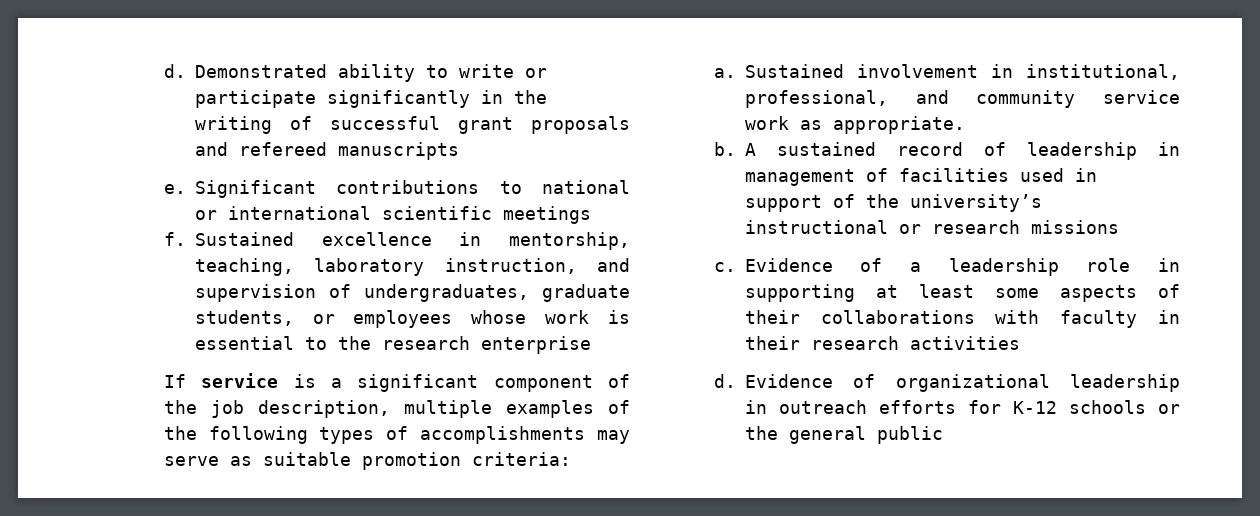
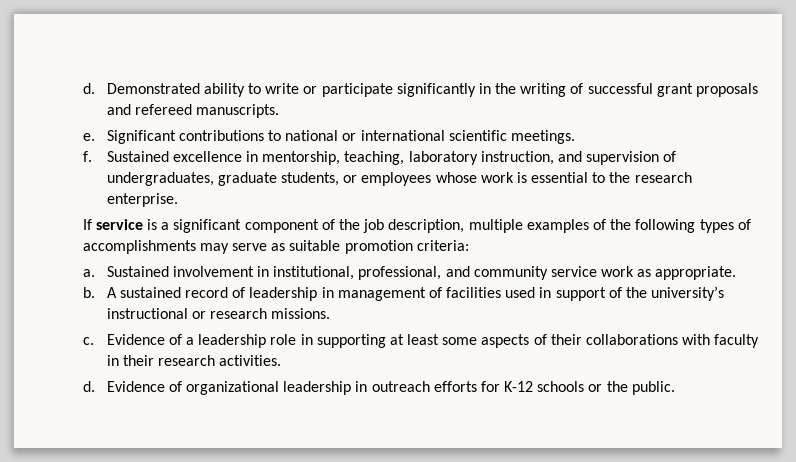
- Demonstrated ability to write or participate significantly in the writing of successful grant proposals and refereed manuscripts
+ Demonstrated ability to write or participate significantly in the writing of successful grant proposals and refereed manuscripts.
- Significant contributions to national or international scientific meetings
+ Significant contributions to national or international scientific meetings.
- Sustained excellence in mentorship, teaching, laboratory instruction, and supervision of undergraduates, graduate students, or employees whose work is essential to the research enterprise
+ Sustained excellence in mentorship, teaching, laboratory instruction, and supervision of undergraduates, graduate students, or employees whose work is essential to the research enterprise.
- A sustained record of leadership in management of facilities used in support of the university’s instructional or research missions
+ A sustained record of leadership in management of facilities used in support of the university’s instructional or research missions.
- Evidence of a leadership role in supporting at least some aspects of their collaborations with faculty in their research activities
+ Evidence of a leadership role in supporting at least some aspects of their collaborations with faculty in their research activities.
- Evidence of organizational leadership in outreach efforts for K-12 schools or the general public
+ Evidence of organizational leadership in outreach efforts for K-12 schools or the public.

